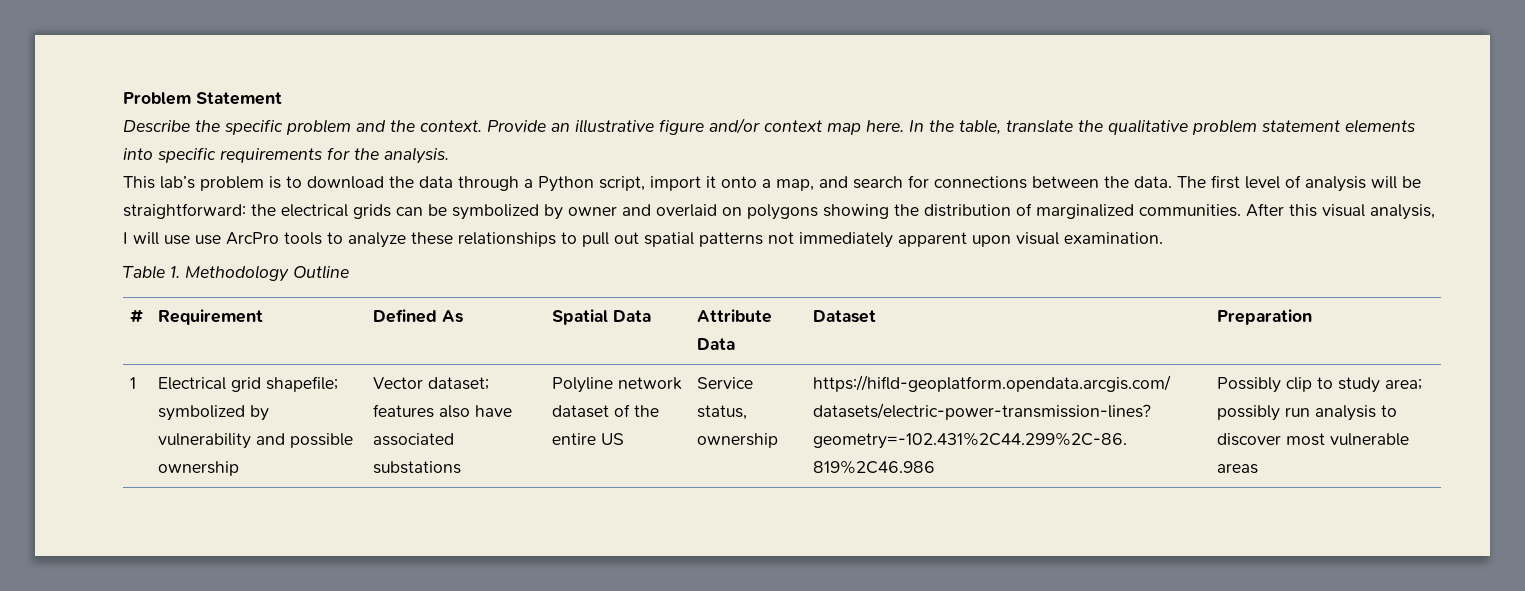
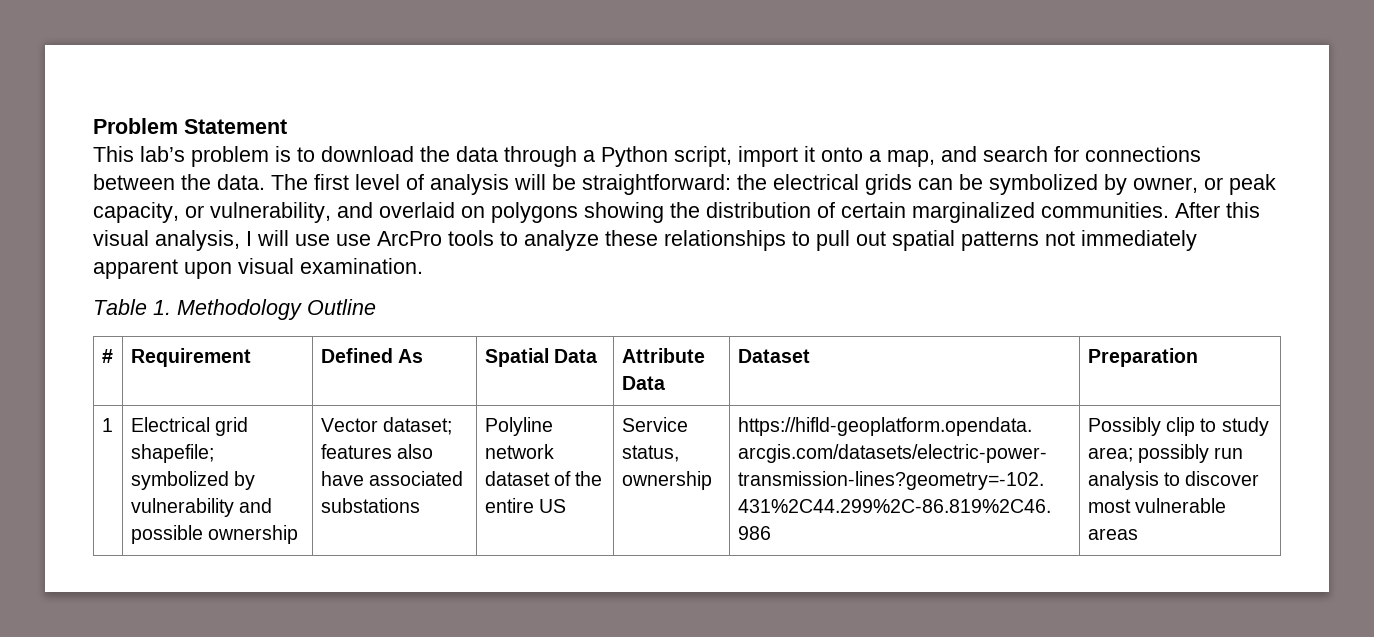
- Describe the specific problem and the context. Provide an illustrative figure and/or context map here. In the table, translate the qualitative problem statement elements into specific requirements for the analysis.
- The first level of analysis will be straightforward: the electrical grids can be symbolized by owner and overlaid on polygons showing the distribution of marginalized communities.
+ The first level of analysis will be straightforward: the electrical grids can be symbolized by owner, or peak capacity, or vulnerability, and overlaid on polygons showing the distribution of certain marginalized communities.

